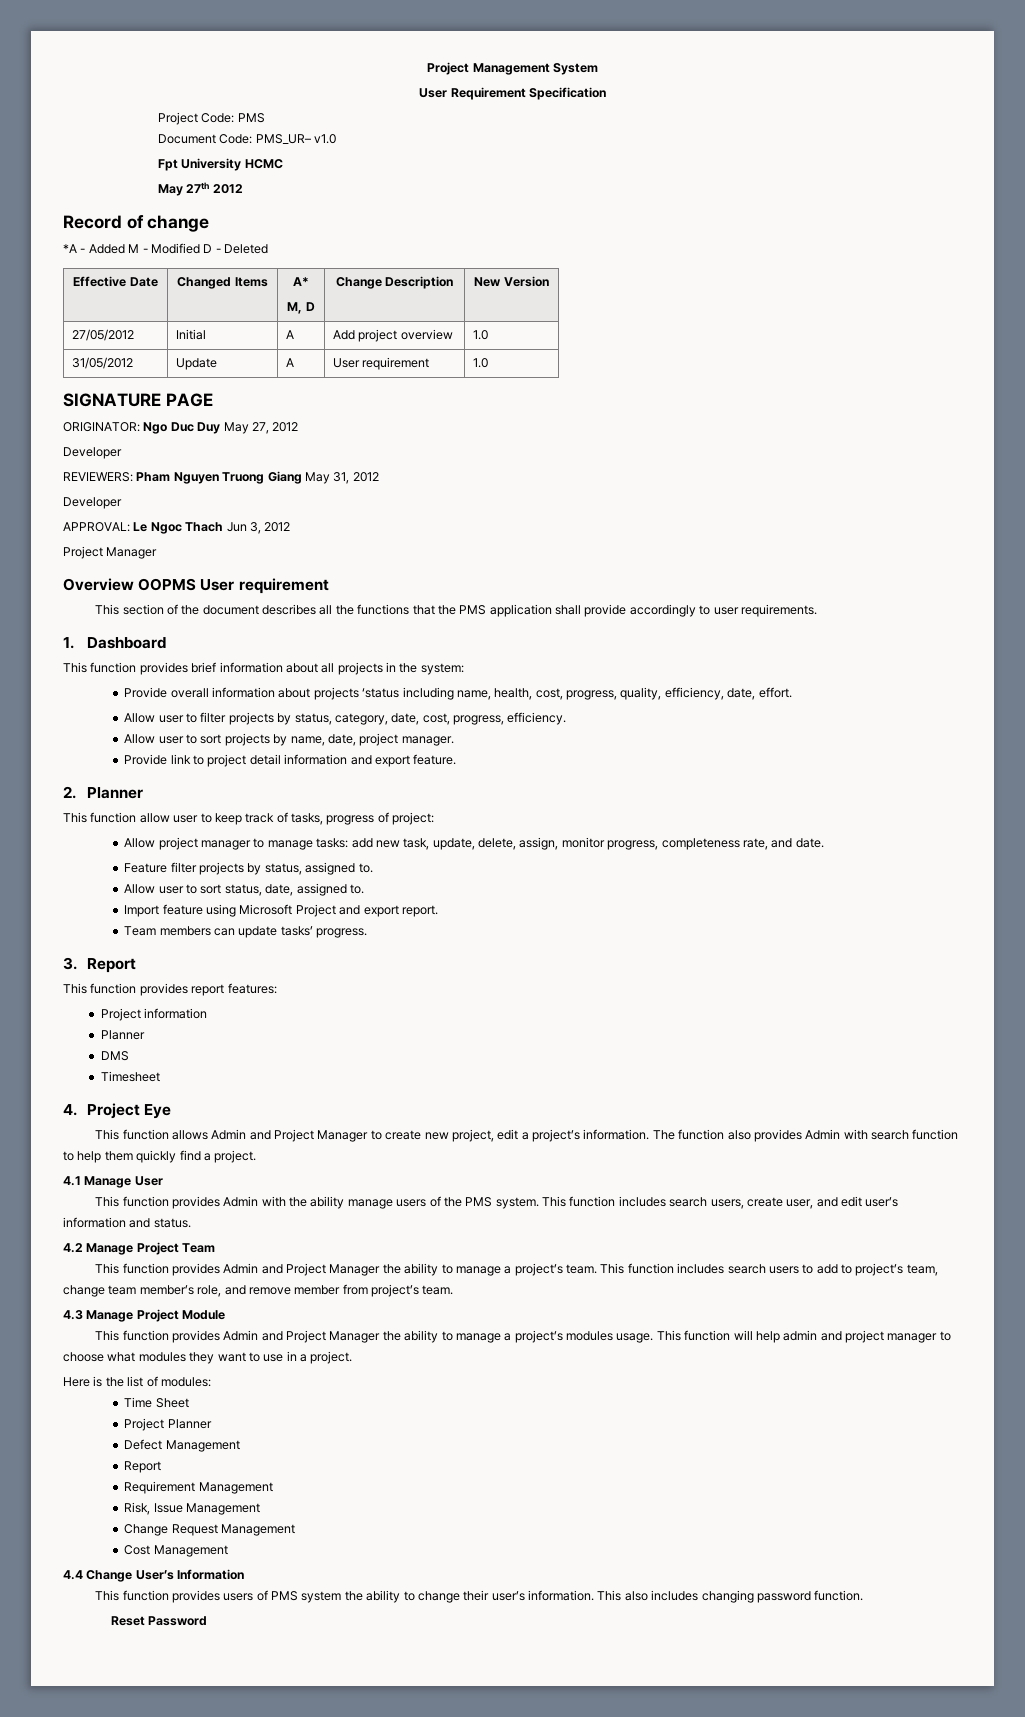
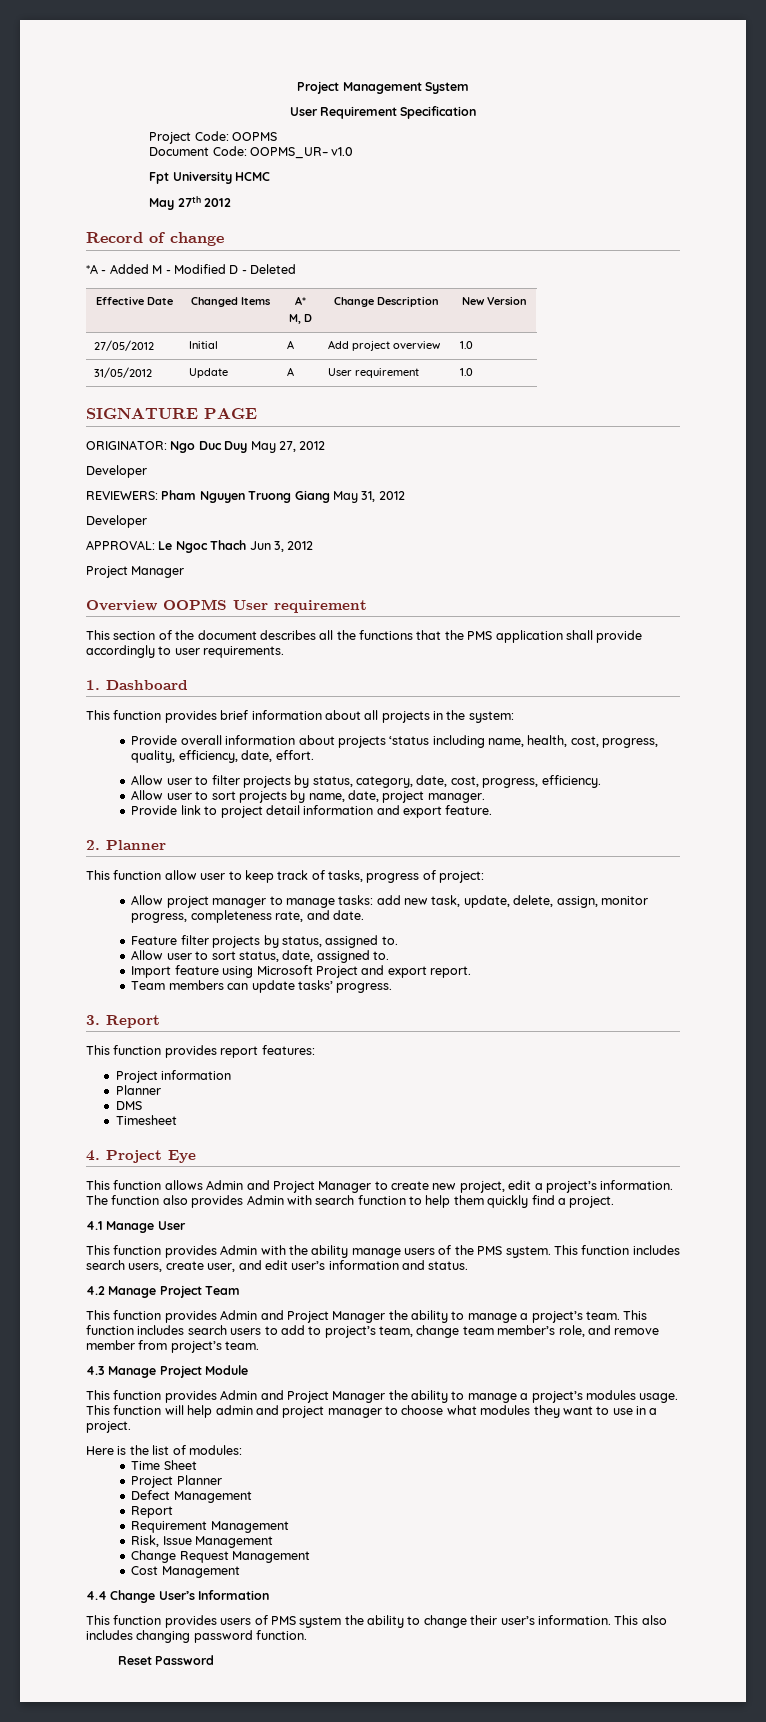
- Project Code: PMS
+ Project Code: OOPMS
- Document Code: PMS_UR– v1.0
+ Document Code: OOPMS_UR– v1.0

